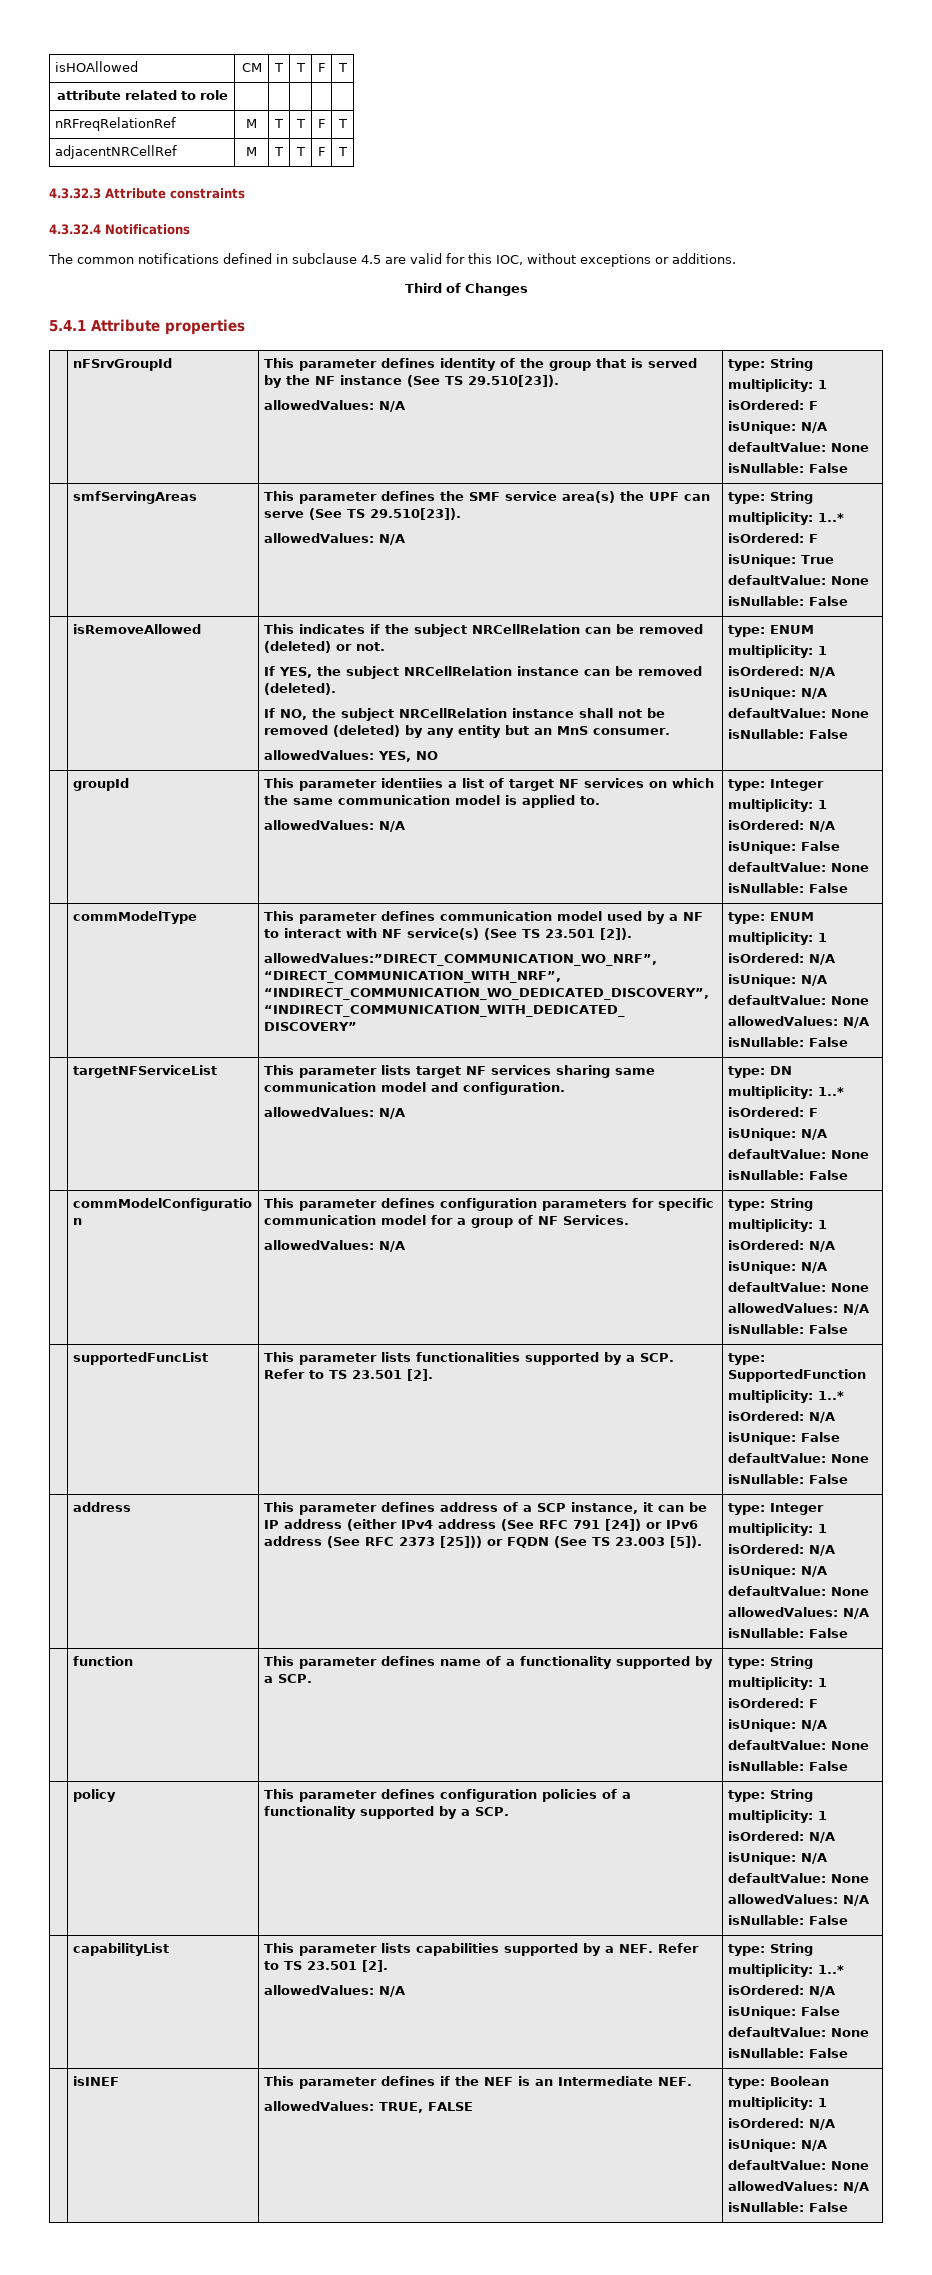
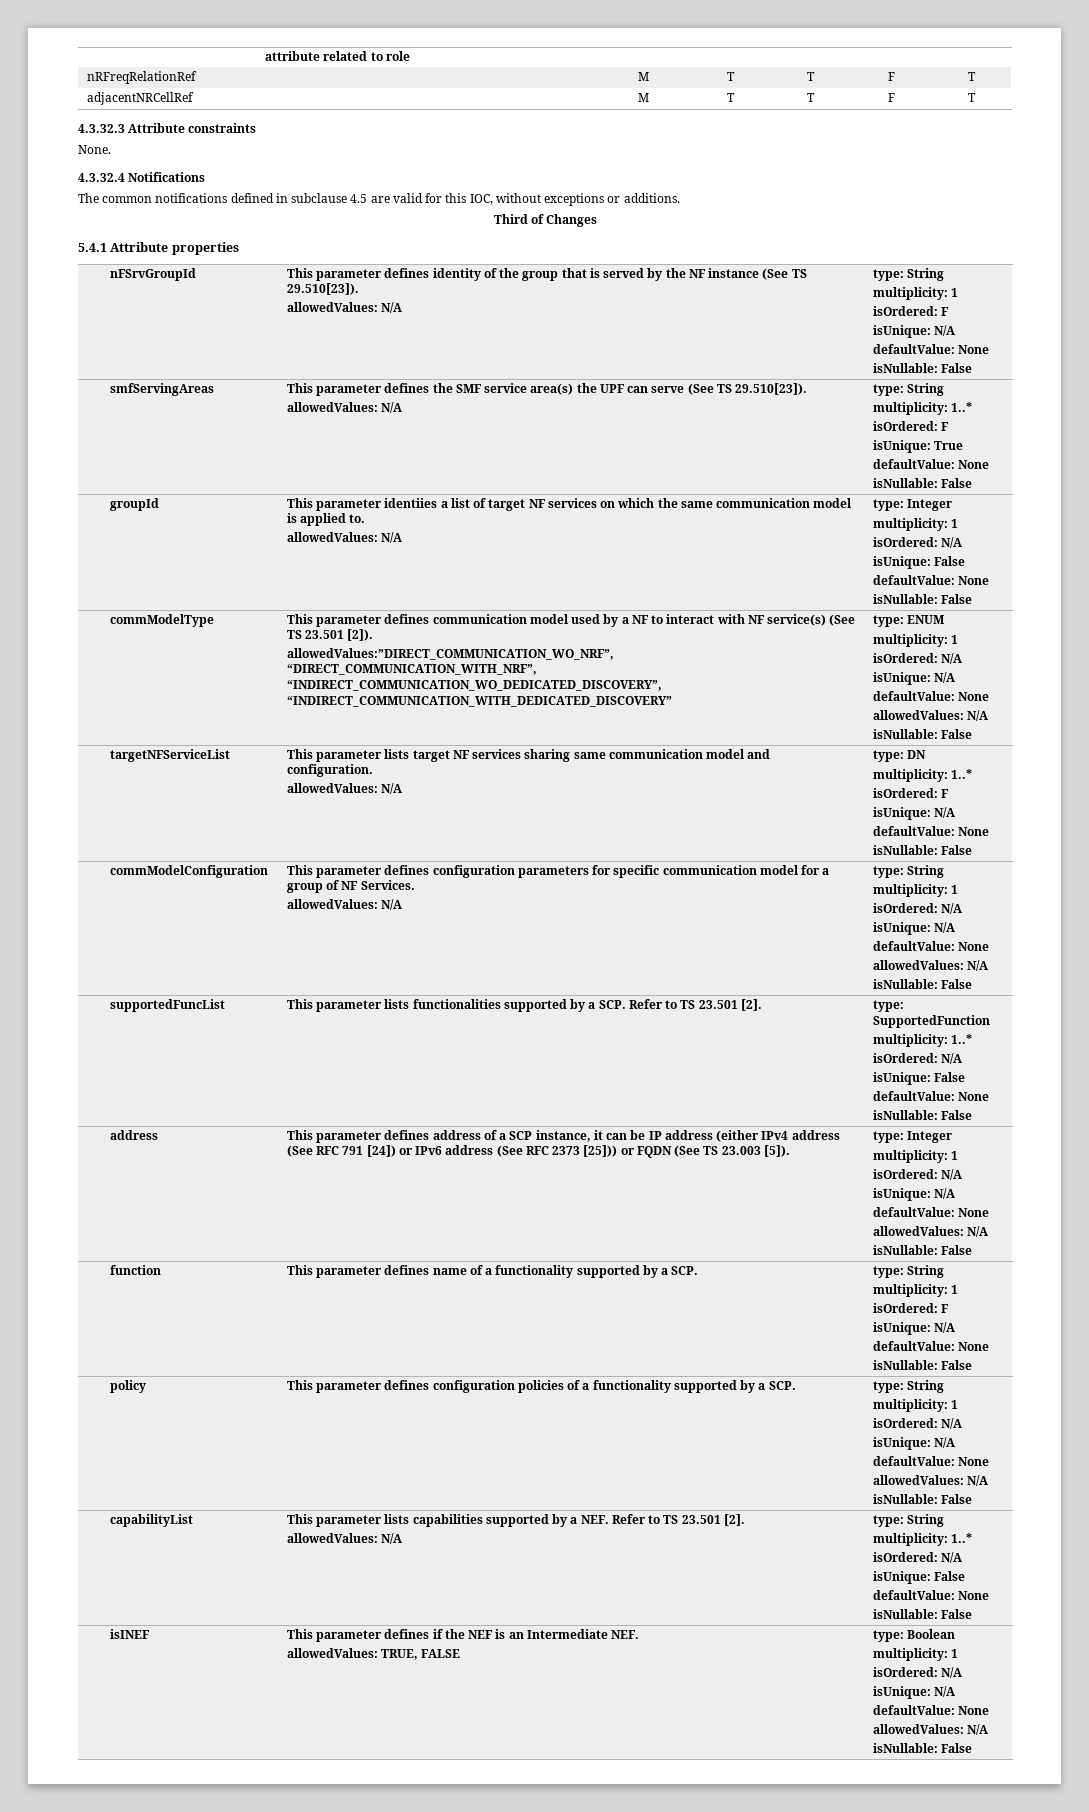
- isHOAllowed | CM | T | T | F | T
+ None.
- isRemoveAllowed | This indicates if the subject NRCellRelation can be removed (deleted) or not.
- If YES, the subject NRCellRelation instance can be removed (deleted).
- If NO, the subject NRCellRelation instance shall not be removed (deleted) by any entity but an MnS consumer.
- allowedValues: YES, NO | type: ENUM
- multiplicity: 1
- isOrdered: N/A
- isUnique: N/A
- defaultValue: None
- isNullable: False

